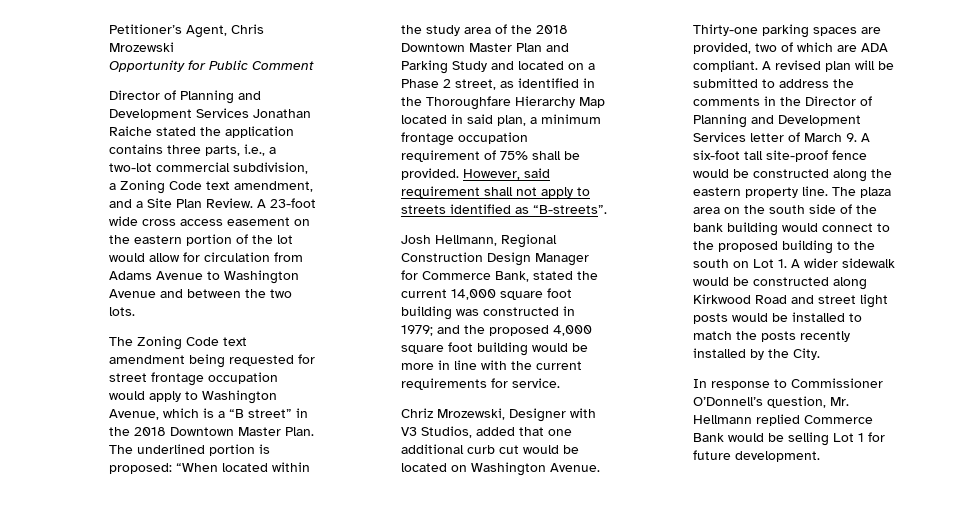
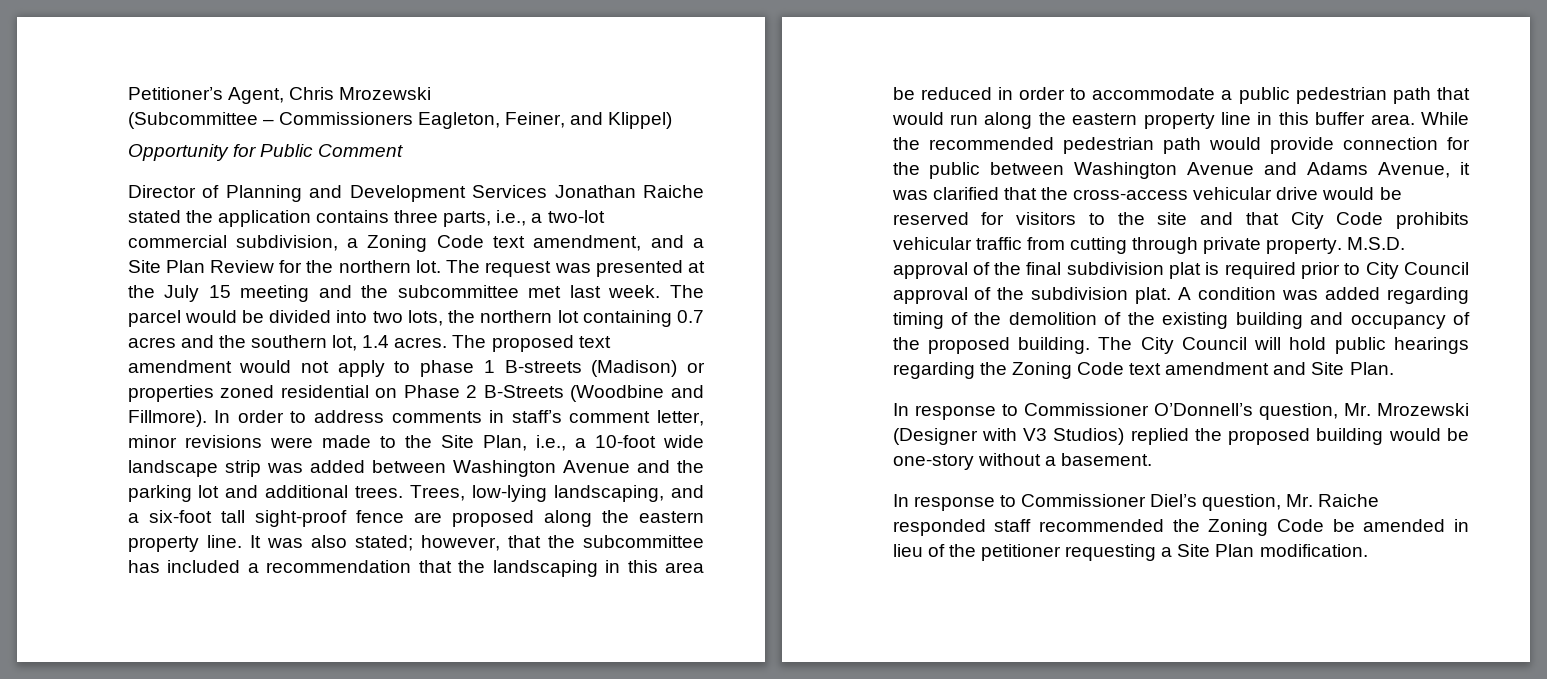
+ (Subcommittee – Commissioners Eagleton, Feiner, and Klippel)
- Director of Planning and Development Services Jonathan Raiche stated the application contains three parts, i.e., a two-lot commercial subdivision, a Zoning Code text amendment, and a Site Plan Review. A 23-foot wide cross access easement on the eastern portion of the lot would allow for circulation from Adams Avenue to Washington Avenue and between the two lots.
- The Zoning Code text amendment being requested for street frontage occupation would apply to Washington Avenue, which is a “B street” in the 2018 Downtown Master Plan. The underlined portion is proposed: “When located within the study area of the 2018 Downtown Master Plan and Parking Study and located on a Phase 2 street, as identified in the Thoroughfare Hierarchy Map located in said plan, a minimum frontage occupation requirement of 75% shall be provided. However, said requirement shall not apply to streets identified as “B-streets”.
- Josh Hellmann, Regional Construction Design Manager for Commerce Bank, stated the current 14,000 square foot building was constructed in 1979; and the proposed 4,000 square foot building would be more in line with the current requirements for service.
- Chriz Mrozewski, Designer with V3 Studios, added that one additional curb cut would be located on Washington Avenue. Thirty-one parking spaces are provided, two of which are ADA compliant. A revised plan will be submitted to address the comments in the Director of Planning and Development Services letter of March 9. A six-foot tall site-proof fence would be constructed along the eastern property line.
+ Director of Planning and Development Services Jonathan Raiche stated the application contains three parts, i.e., a two-lot commercial subdivision, a Zoning Code text amendment, and a Site Plan Review for the northern lot. The request was presented at the July 15 meeting and the subcommittee met last week. The parcel would be divided into two lots, the northern lot containing 0.7 acres and the southern lot, 1.4 acres. The proposed text amendment would not apply to phase 1 B-streets (Madison) or properties zoned residential on Phase 2 B-Streets (Woodbine and Fillmore). In order to address comments in staff’s comment letter, minor revisions were made to the Site Plan, i.e., a 10-foot wide landscape strip was added between Washington Avenue and the parking lot and additional trees. Trees, low-lying landscaping, and a six-foot tall sight-proof fence are proposed along the eastern property line.
- The plaza area on the south side of the bank building would connect to the proposed building to the south on Lot 1. A wider sidewalk would be constructed along Kirkwood Road and street light posts would be installed to match the posts recently installed by the City.
+ It was also stated; however, that the subcommittee has included a recommendation that the landscaping in this area be reduced in order to accommodate a public pedestrian path that would run along the eastern property line in this buffer area. While the recommended pedestrian path would provide connection for the public between Washington Avenue and Adams Avenue, it was clarified that the cross-access vehicular drive would be reserved for visitors to the site and that City Code prohibits vehicular traffic from cutting through private property. M.S.D. approval of the final subdivision plat is required prior to City Council approval of the subdivision plat. A condition was added regarding timing of the demolition of the existing building and occupancy of the proposed building. The City Council will hold public hearings regarding the Zoning Code text amendment and Site Plan.
- In response to Commissioner O’Donnell’s question, Mr. Hellmann replied Commerce Bank would be selling Lot 1 for future development.
+ In response to Commissioner O’Donnell’s question, Mr. Mrozewski (Designer with V3 Studios) replied the proposed building would be one-story without a basement.
+ In response to Commissioner Diel’s question, Mr. Raiche responded staff recommended the Zoning Code be amended in lieu of the petitioner requesting a Site Plan modification.

